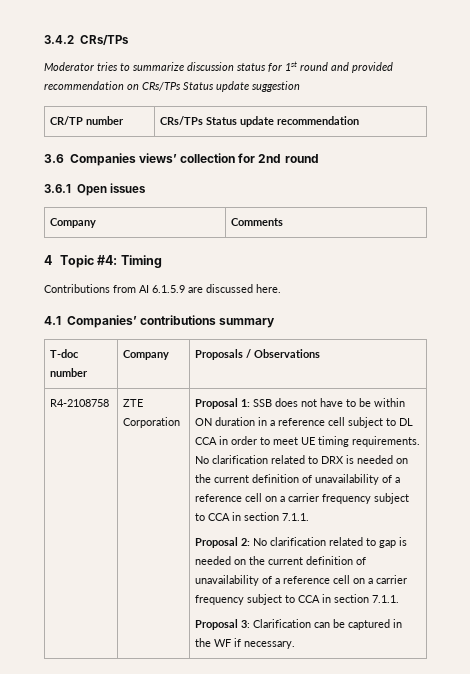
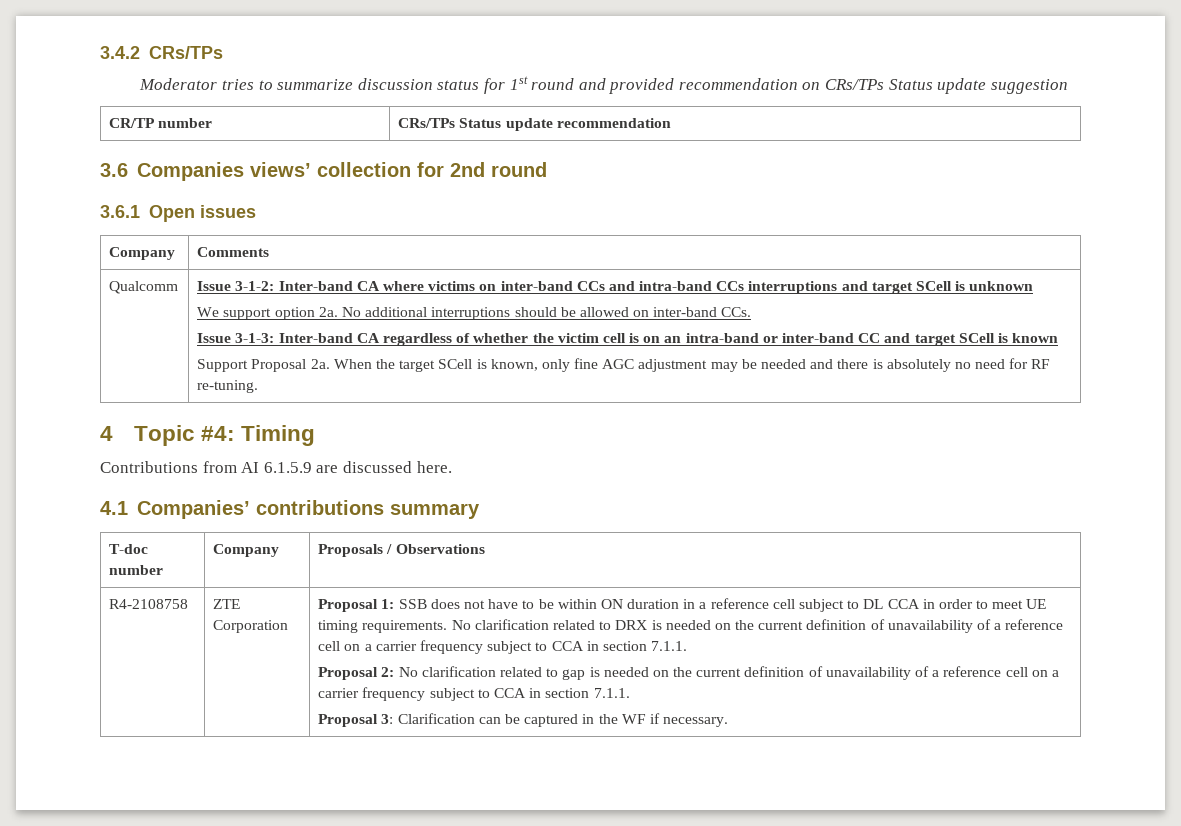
+ Qualcomm | Issue 3-1-2: Inter-band CA where victims on inter-band CCs and intra-band CCs interruptions and target SCell is unknown
+ We support option 2a. No additional interruptions should be allowed on inter-band CCs.
+ Issue 3-1-3: Inter-band CA regardless of whether the victim cell is on an intra-band or inter-band CC and target SCell is known
+ Support Proposal 2a. When the target SCell is known, only fine AGC adjustment may be needed and there is absolutely no need for RF re-tuning.

